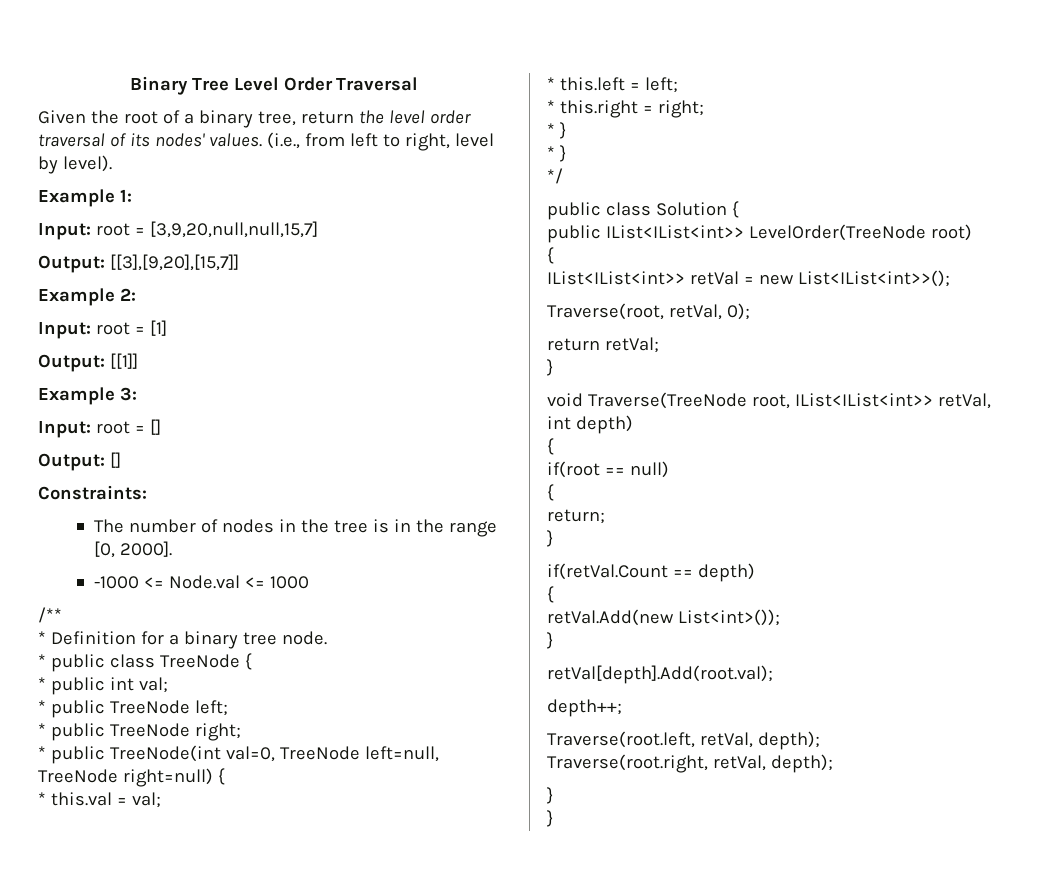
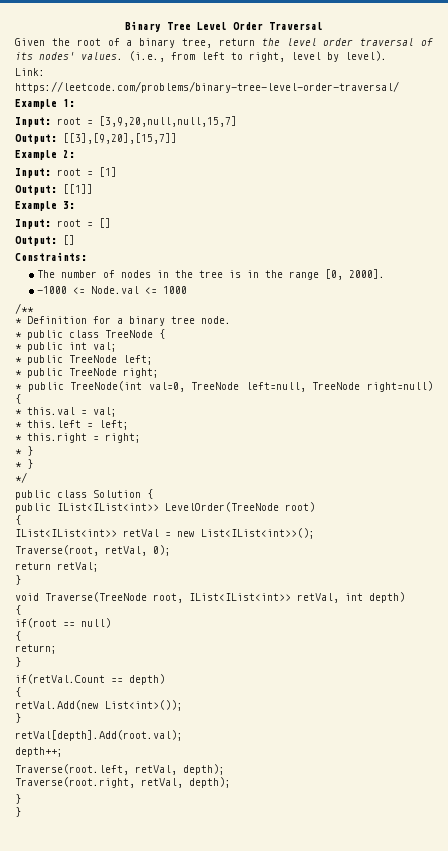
+ Link: https://leetcode.com/problems/binary-tree-level-order-traversal/

